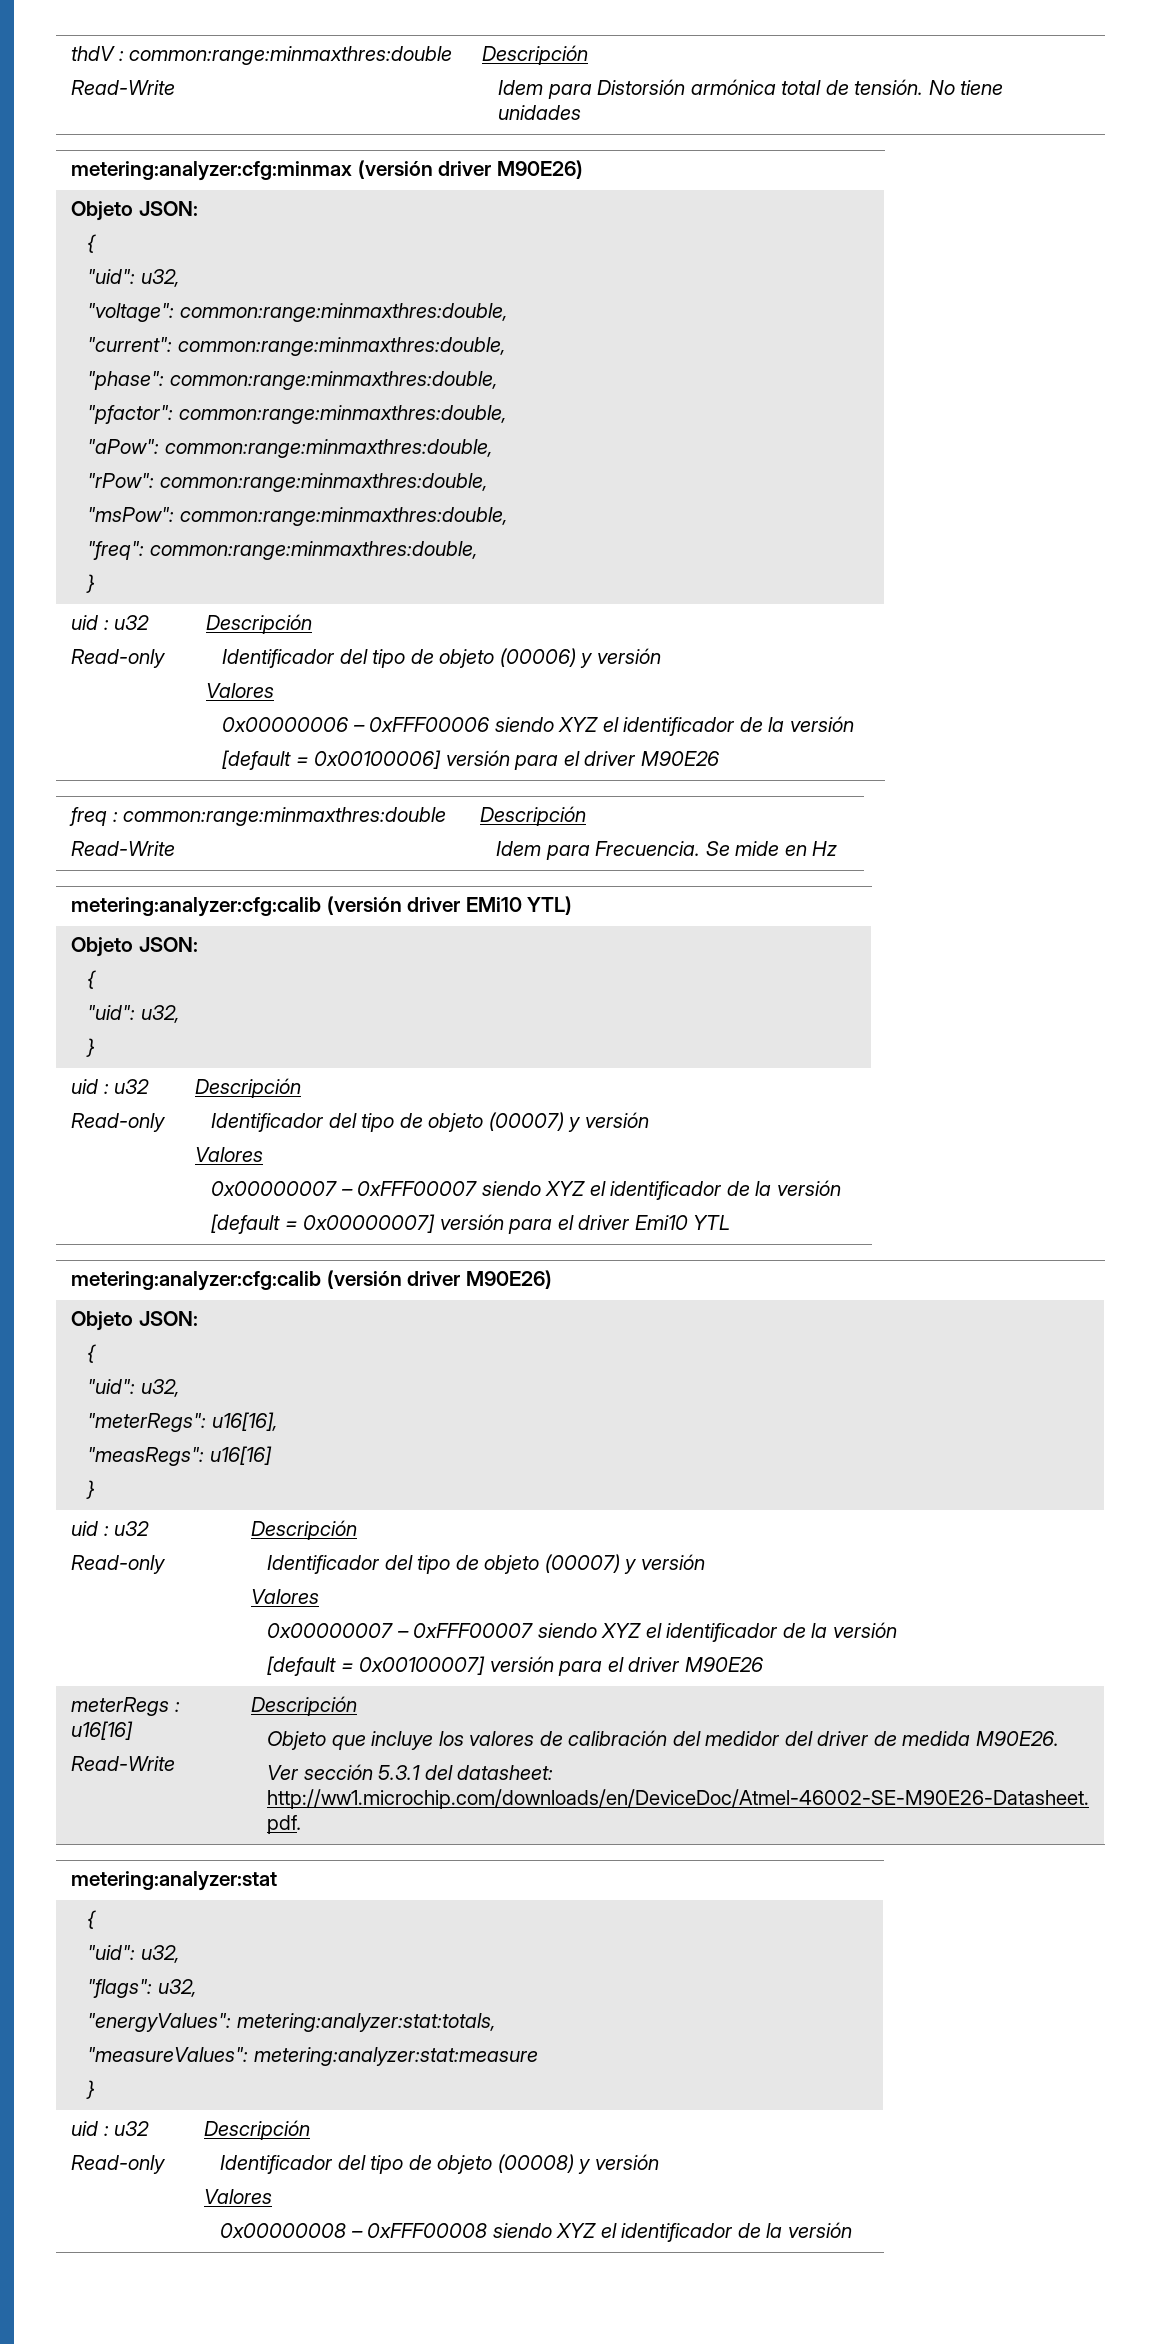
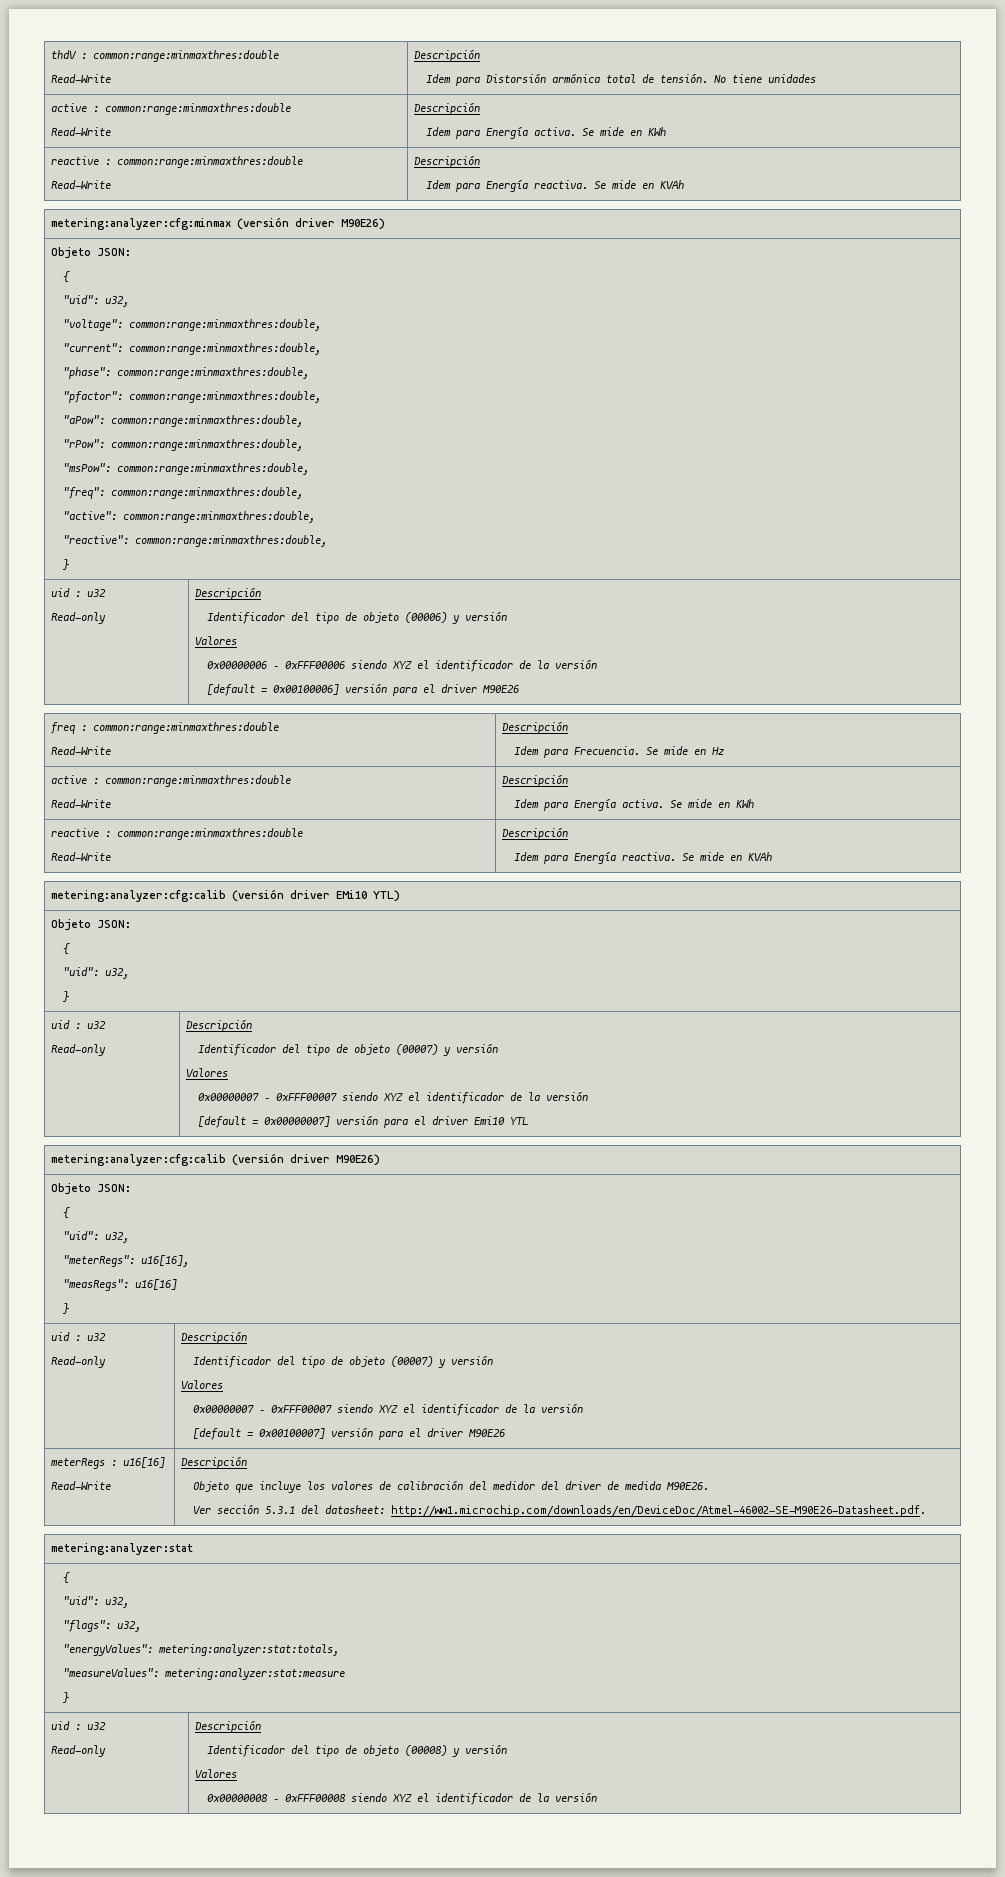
  thdV : common:range:minmaxthres:double
  Read-Write | Descripción
  Idem para Distorsión armónica total de tensión. No tiene unidades
+ active : common:range:minmaxthres:double
+ Read-Write | Descripción
+ Idem para Energía activa. Se mide en KWh
+ reactive : common:range:minmaxthres:double
+ Read-Write | Descripción
+ Idem para Energía reactiva. Se mide en KVAh
  metering:analyzer:cfg:minmax (versión driver M90E26)
  Objeto JSON:
  {
  "uid": u32,
  "voltage": common:range:minmaxthres:double,
  "current": common:range:minmaxthres:double,
  "phase": common:range:minmaxthres:double,
  "pfactor": common:range:minmaxthres:double,
  "aPow": common:range:minmaxthres:double,
  "rPow": common:range:minmaxthres:double,
  "msPow": common:range:minmaxthres:double,
  "freq": common:range:minmaxthres:double,
+ "active": common:range:minmaxthres:double,
+ "reactive": common:range:minmaxthres:double,
  freq : common:range:minmaxthres:double
  Read-Write | Descripción
  Idem para Frecuencia. Se mide en Hz
+ active : common:range:minmaxthres:double
+ Read-Write | Descripción
+ Idem para Energía activa. Se mide en KWh
+ reactive : common:range:minmaxthres:double
+ Read-Write | Descripción
+ Idem para Energía reactiva. Se mide en KVAh

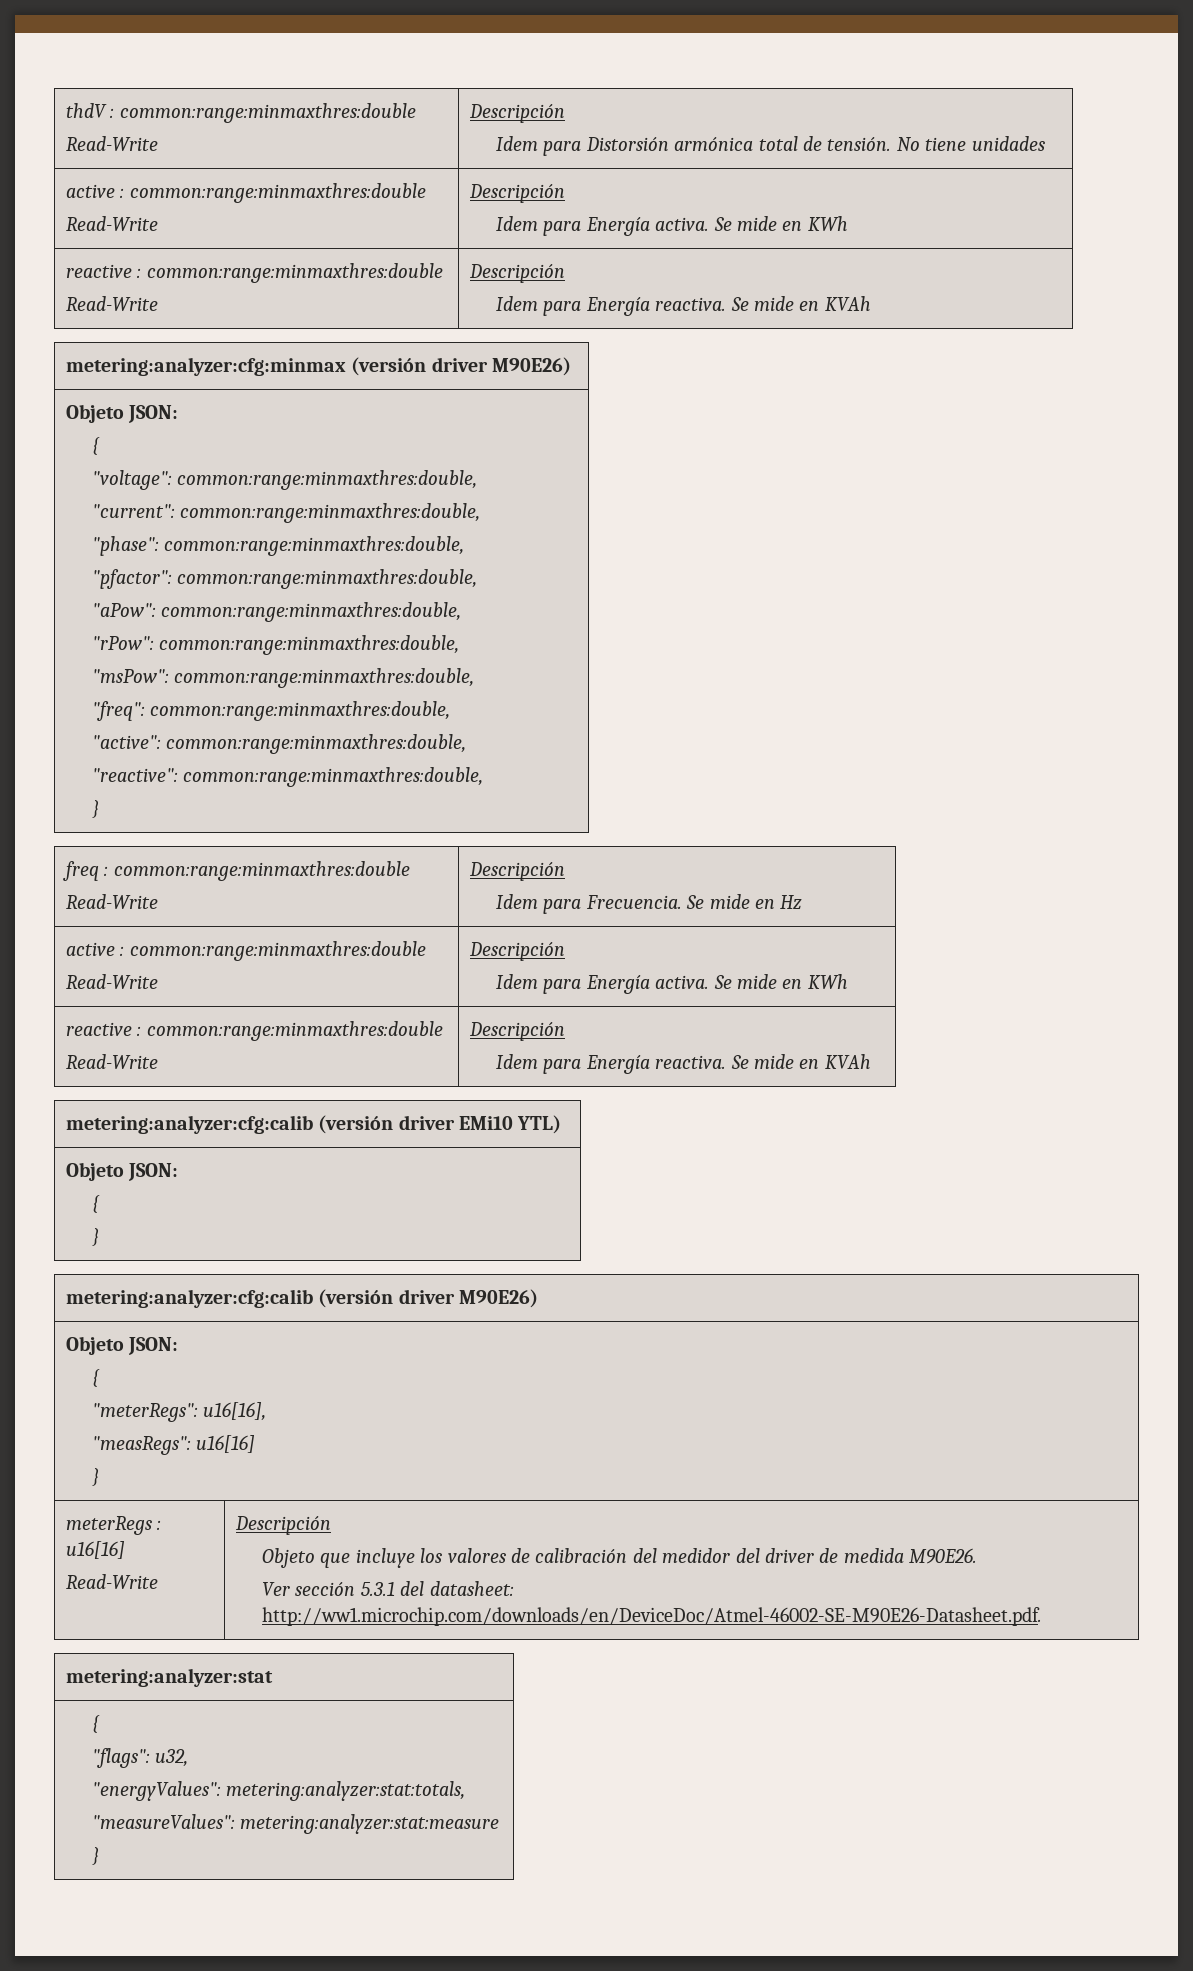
  metering:analyzer:cfg:minmax (versión driver M90E26)
  Objeto JSON:
  {
- "uid": u32,
  "voltage": common:range:minmaxthres:double,
  "current": common:range:minmaxthres:double,
  "phase": common:range:minmaxthres:double,
  "pfactor": common:range:minmaxthres:double,
  "aPow": common:range:minmaxthres:double,
  "rPow": common:range:minmaxthres:double,
  "msPow": common:range:minmaxthres:double,
  "freq": common:range:minmaxthres:double,
  "active": common:range:minmaxthres:double,
  "reactive": common:range:minmaxthres:double,
  }
- uid : u32
- Read-only | Descripción
- Identificador del tipo de objeto (00006) y versión
- Valores
- 0x00000006 – 0xFFF00006 siendo XYZ el identificador de la versión
- [default = 0x00100006] versión para el driver M90E26
  metering:analyzer:cfg:calib (versión driver EMi10 YTL)
  Objeto JSON:
  {
- "uid": u32,
  }
- uid : u32
- Read-only | Descripción
- Identificador del tipo de objeto (00007) y versión
- Valores
- 0x00000007 – 0xFFF00007 siendo XYZ el identificador de la versión
- [default = 0x00000007] versión para el driver Emi10 YTL
  metering:analyzer:cfg:calib (versión driver M90E26)
  Objeto JSON:
  {
- "uid": u32,
  "meterRegs": u16[16],
  "measRegs": u16[16]
  }
- uid : u32
- Read-only | Descripción
- Identificador del tipo de objeto (00007) y versión
- Valores
- 0x00000007 – 0xFFF00007 siendo XYZ el identificador de la versión
- [default = 0x00100007] versión para el driver M90E26
  metering:analyzer:stat
  {
- "uid": u32,
  "flags": u32,
  "energyValues": metering:analyzer:stat:totals,
  "measureValues": metering:analyzer:stat:measure
  }
- uid : u32
- Read-only | Descripción
- Identificador del tipo de objeto (00008) y versión
- Valores
- 0x00000008 – 0xFFF00008 siendo XYZ el identificador de la versión

